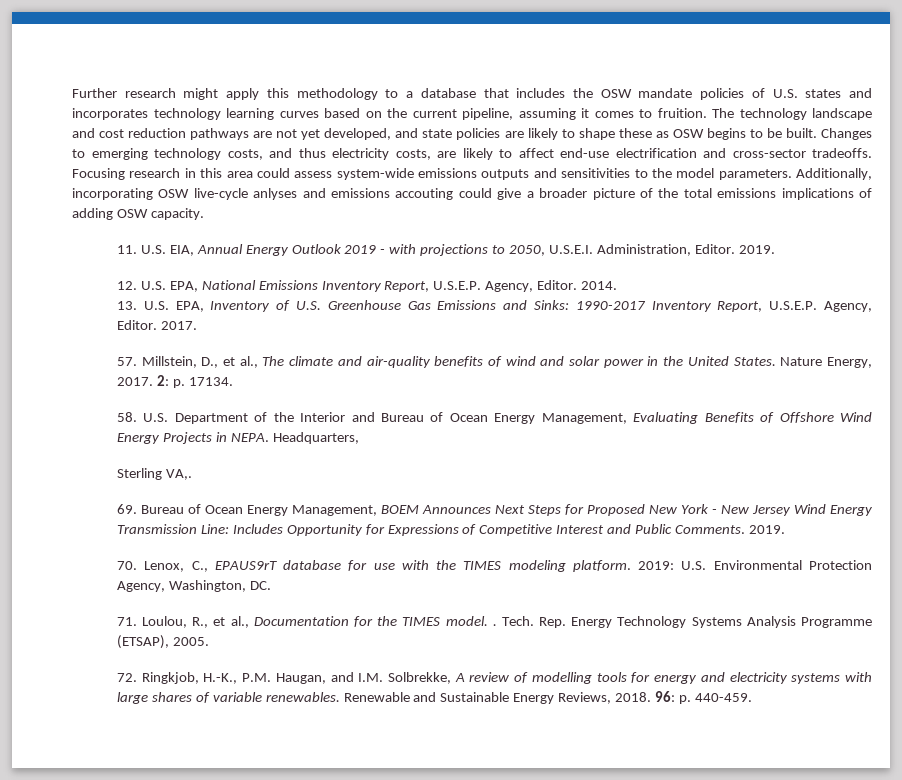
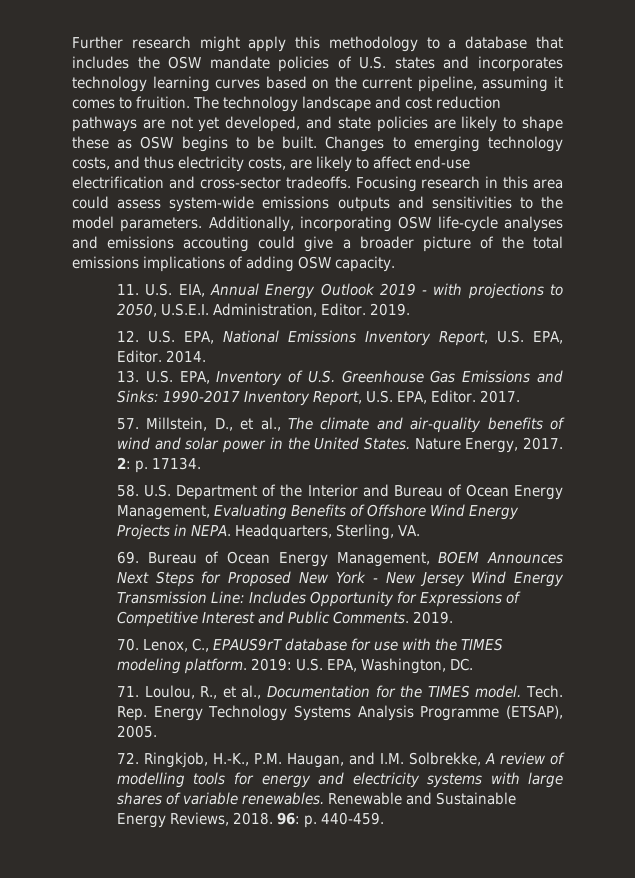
- Additionally, incorporating OSW live-cycle anlyses and emissions accouting could give a broader picture of the total emissions implications of adding OSW capacity.
+ Additionally, incorporating OSW life-cycle analyses and emissions accouting could give a broader picture of the total emissions implications of adding OSW capacity.
- 12. U.S. EPA, National Emissions Inventory Report, U.S.E.P. Agency, Editor.
+ 12. U.S. EPA, National Emissions Inventory Report, U.S. EPA, Editor.
- 13. U.S. EPA, Inventory of U.S. Greenhouse Gas Emissions and Sinks: 1990-2017 Inventory Report, U.S.E.P. Agency, Editor.
+ 13. U.S. EPA, Inventory of U.S. Greenhouse Gas Emissions and Sinks: 1990-2017 Inventory Report, U.S. EPA, Editor.
- Headquarters,
- Sterling VA,.
+ Headquarters, Sterling, VA.
- 2019: U.S. Environmental Protection Agency, Washington, DC.
+ 2019: U.S. EPA, Washington, DC.
- 71. Loulou, R., et al., Documentation for the TIMES model. .
+ 71. Loulou, R., et al., Documentation for the TIMES model.

